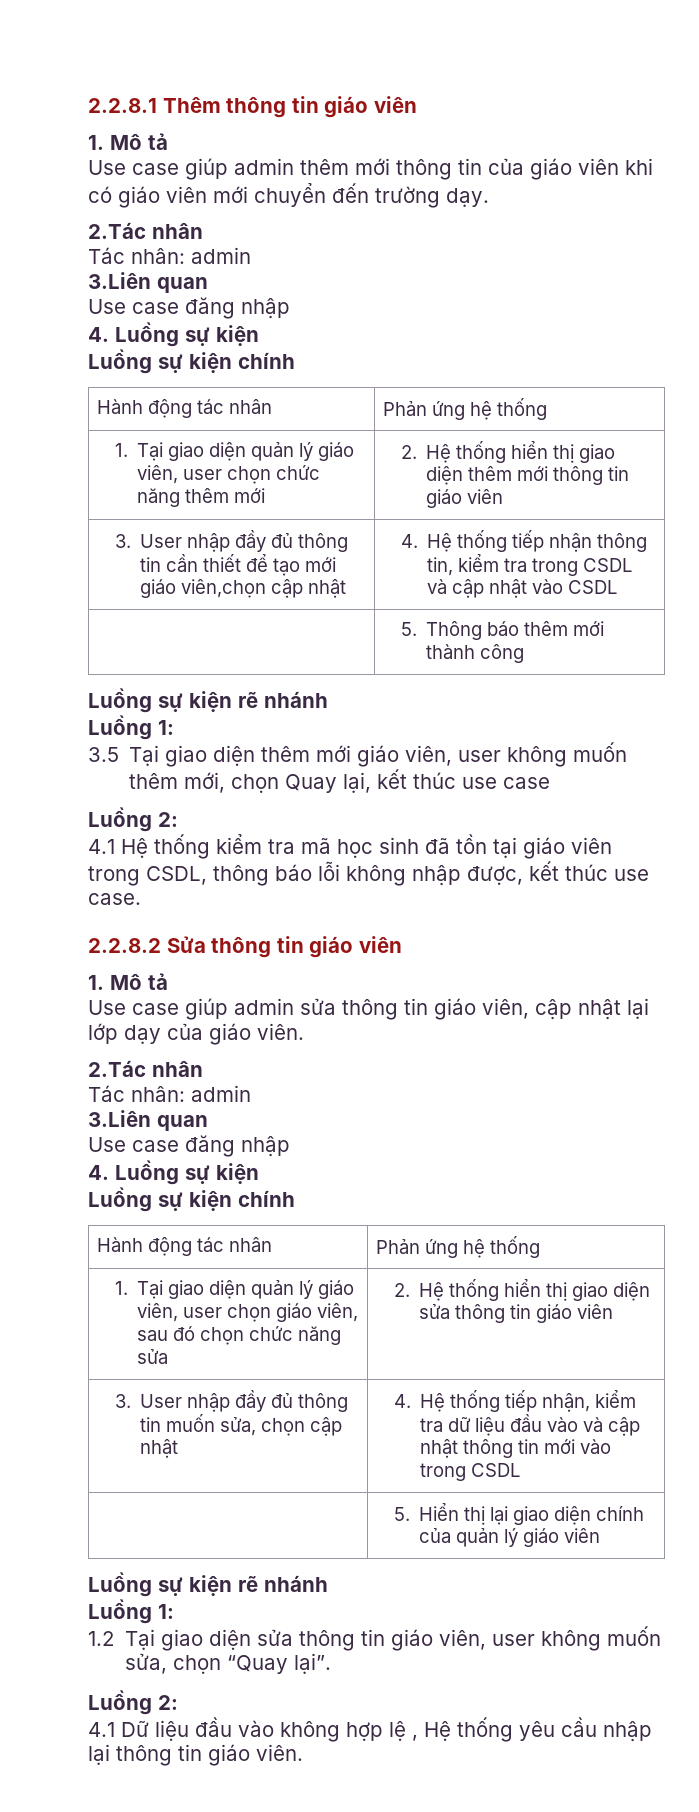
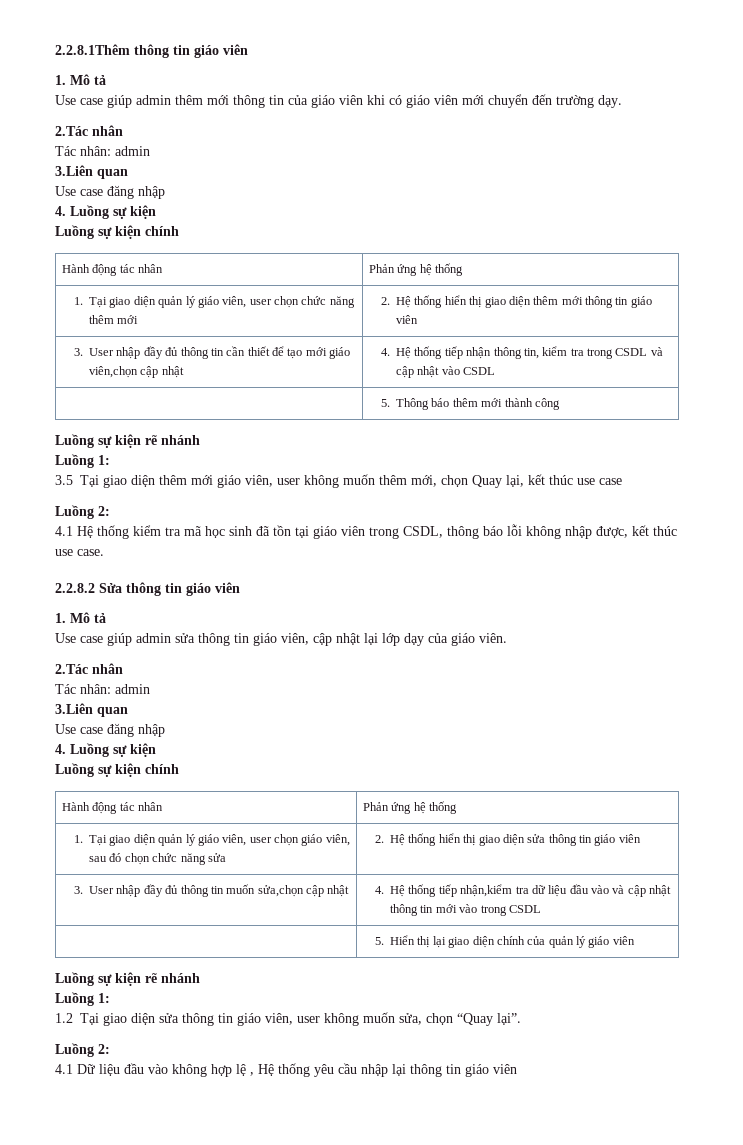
- 2.2.8.1 Thêm thông tin giáo viên
+ 2.2.8.1Thêm thông tin giáo viên
- 3. User nhập đầy đủ thông tin muốn sửa, chọn cập nhật | 4. Hệ thống tiếp nhận, kiểm tra dữ liệu đầu vào và cập nhật thông tin mới vào trong CSDL
+ 3. User nhập đầy đủ thông tin muốn sửa,chọn cập nhật | 4. Hệ thống tiếp nhận,kiểm tra dữ liệu đầu vào và cập nhật thông tin mới vào trong CSDL
- 4.1 Dữ liệu đầu vào không hợp lệ , Hệ thống yêu cầu nhập lại thông tin giáo viên.
+ 4.1 Dữ liệu đầu vào không hợp lệ , Hệ thống yêu cầu nhập lại thông tin giáo viên

